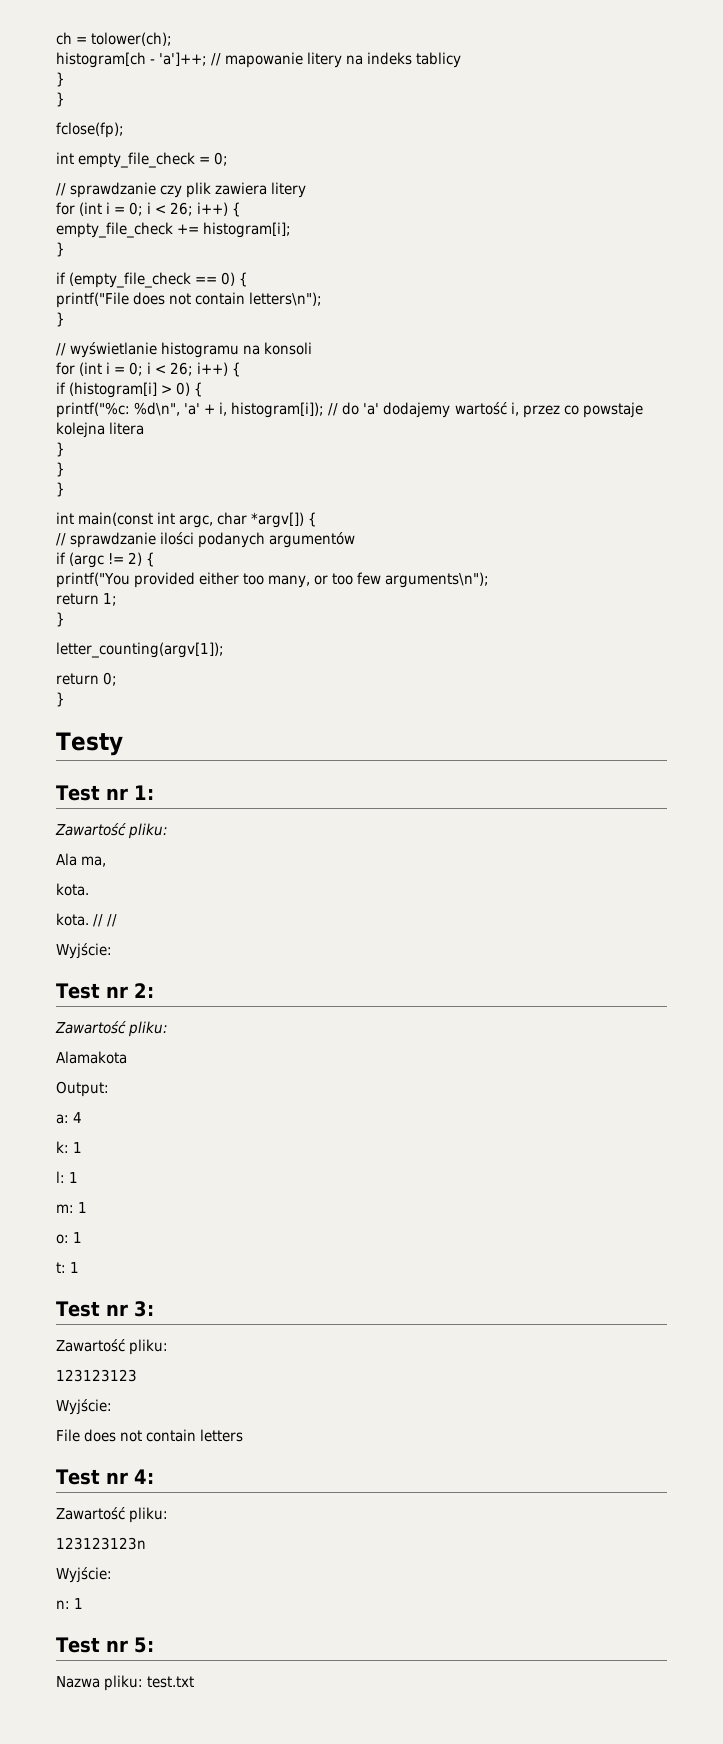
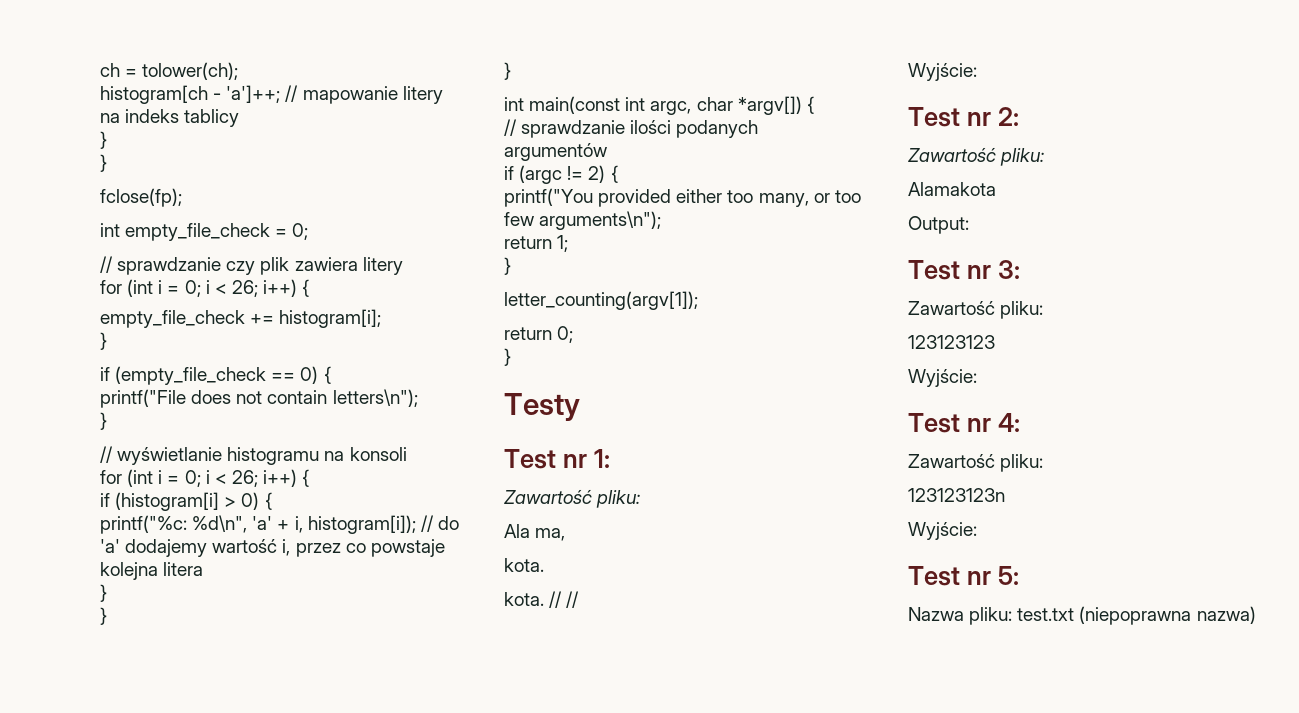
- a: 4
- k: 1
- l: 1
- m: 1
- o: 1
- t: 1
- File does not contain letters
- n: 1
- Nazwa pliku: test.txt
+ Nazwa pliku: test.txt (niepoprawna nazwa)

